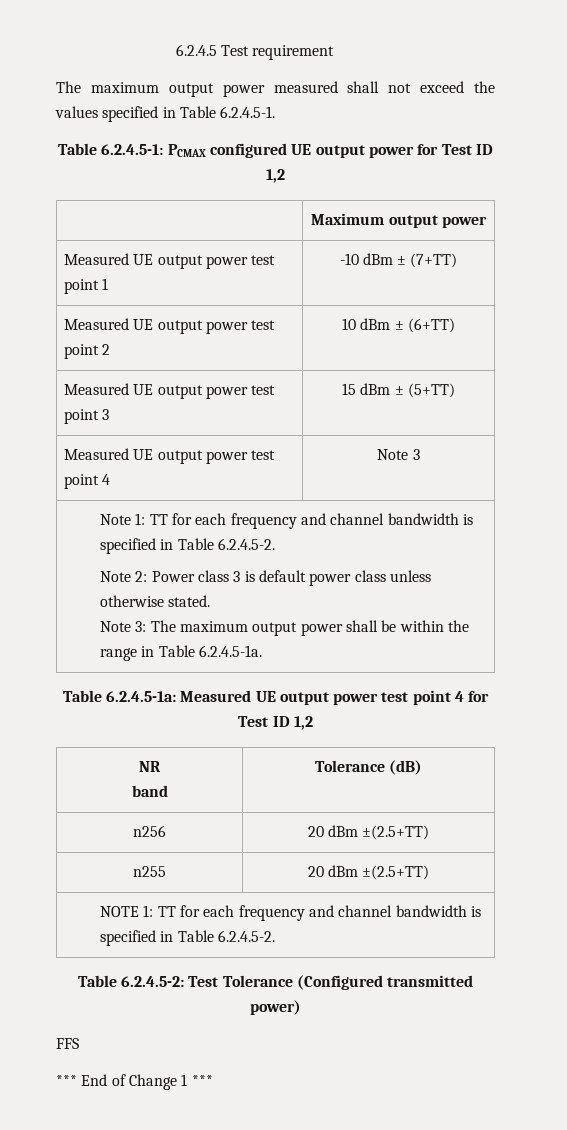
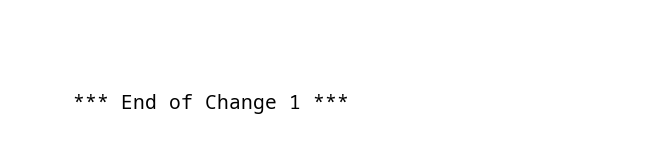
- 6.2.4.5 Test requirement
- The maximum output power measured shall not exceed the values specified in Table 6.2.4.5-1.
- Table 6.2.4.5-1: PCMAX configured UE output power for Test ID 1,2
- | Maximum output power
- Measured UE output power test point 1 | -10 dBm ± (7+TT)
- Measured UE output power test point 2 | 10 dBm ± (6+TT)
- Measured UE output power test point 3 | 15 dBm ± (5+TT)
- Measured UE output power test point 4 | Note 3
- Note 1: TT for each frequency and channel bandwidth is specified in Table 6.2.4.5-2.
- Note 2: Power class 3 is default power class unless otherwise stated.
- Note 3: The maximum output power shall be within the range in Table 6.2.4.5-1a.
- Table 6.2.4.5-1a: Measured UE output power test point 4 for Test ID 1,2
- NR
- band | Tolerance (dB)
- n256 | 20 dBm ±(2.5+TT)
- n255 | 20 dBm ±(2.5+TT)
- NOTE 1: TT for each frequency and channel bandwidth is specified in Table 6.2.4.5-2.
- Table 6.2.4.5-2: Test Tolerance (Configured transmitted power)
- FFS

